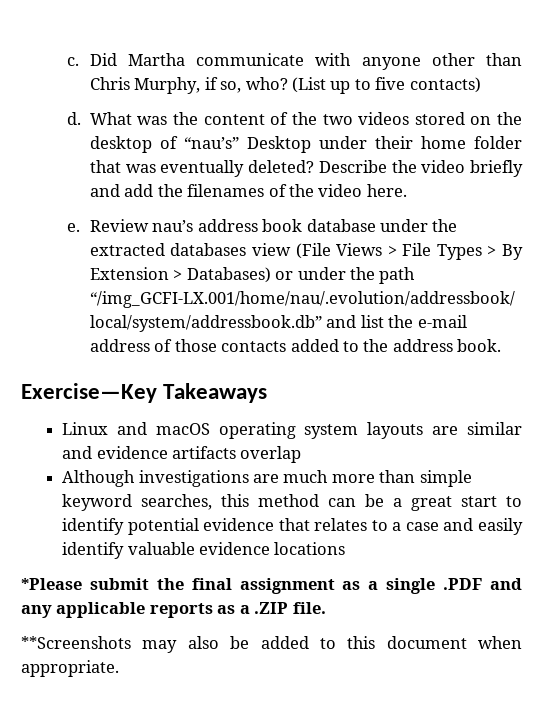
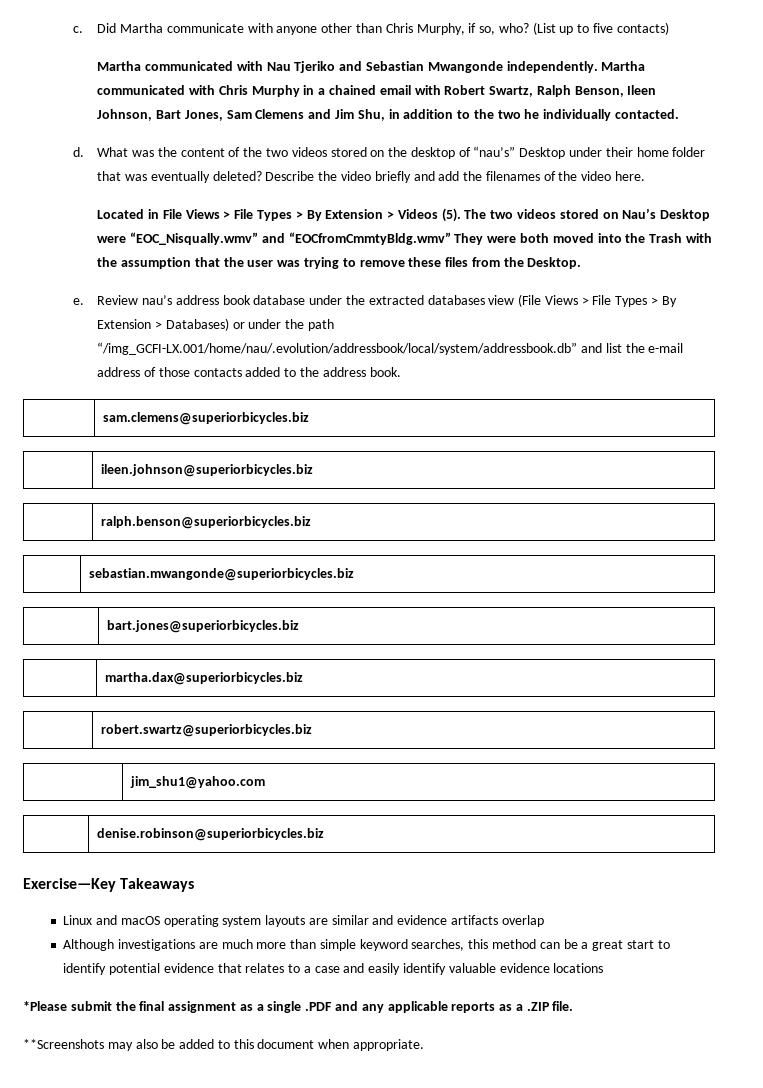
+ Martha communicated with Nau Tjeriko and Sebastian Mwangonde independently. Martha communicated with Chris Murphy in a chained email with Robert Swartz, Ralph Benson, Ileen Johnson, Bart Jones, Sam Clemens and Jim Shu, in addition to the two he individually contacted.
+ Located in File Views > File Types > By Extension > Videos (5). The two videos stored on Nau’s Desktop were “EOC_Nisqually.wmv” and “EOCfromCmmtyBldg.wmv” They were both moved into the Trash with the assumption that the user was trying to remove these files from the Desktop.
+ | sam.clemens@superiorbicycles.biz
+ | ileen.johnson@superiorbicycles.biz
+ | ralph.benson@superiorbicycles.biz
+ | sebastian.mwangonde@superiorbicycles.biz
+ | bart.jones@superiorbicycles.biz
+ | martha.dax@superiorbicycles.biz
+ | robert.swartz@superiorbicycles.biz
+ | jim_shu1@yahoo.com
+ | denise.robinson@superiorbicycles.biz

